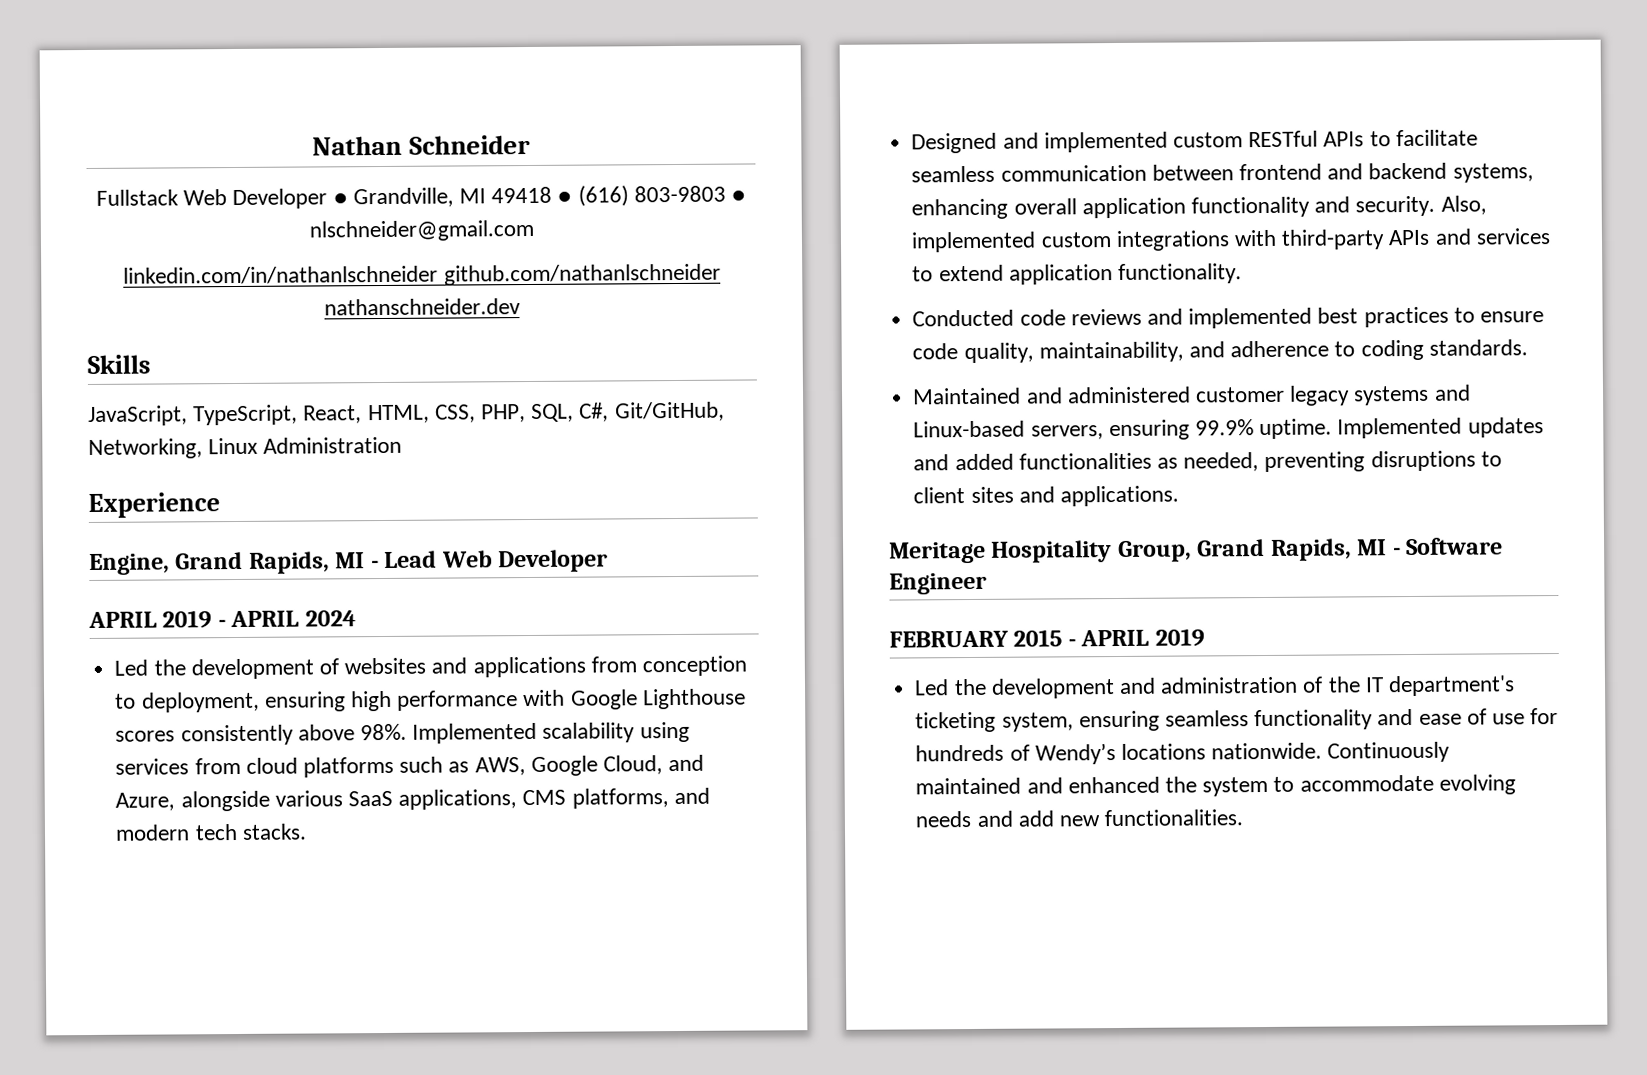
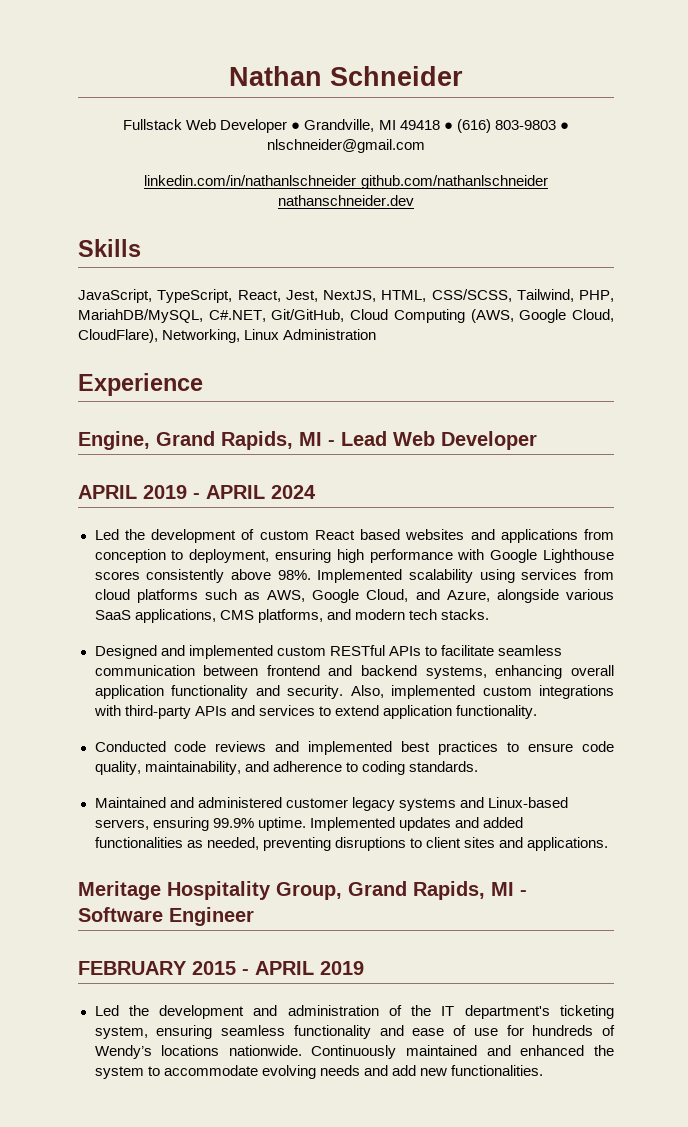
- JavaScript, TypeScript, React, HTML, CSS, PHP, SQL, C#, Git/GitHub, Networking, Linux Administration
+ JavaScript, TypeScript, React, Jest, NextJS, HTML, CSS/SCSS, Tailwind, PHP, MariahDB/MySQL, C#.NET, Git/GitHub, Cloud Computing (AWS, Google Cloud, CloudFlare), Networking, Linux Administration
- Led the development of websites and applications from conception to deployment, ensuring high performance with Google Lighthouse scores consistently above 98%.
+ Led the development of custom React based websites and applications from conception to deployment, ensuring high performance with Google Lighthouse scores consistently above 98%.

